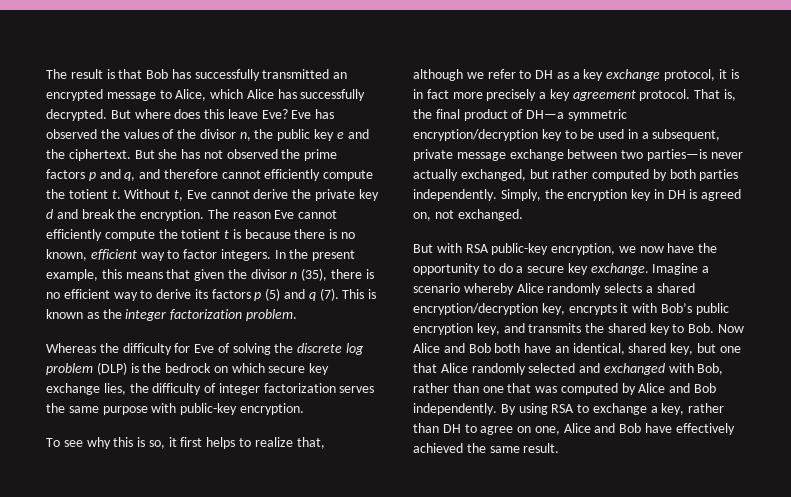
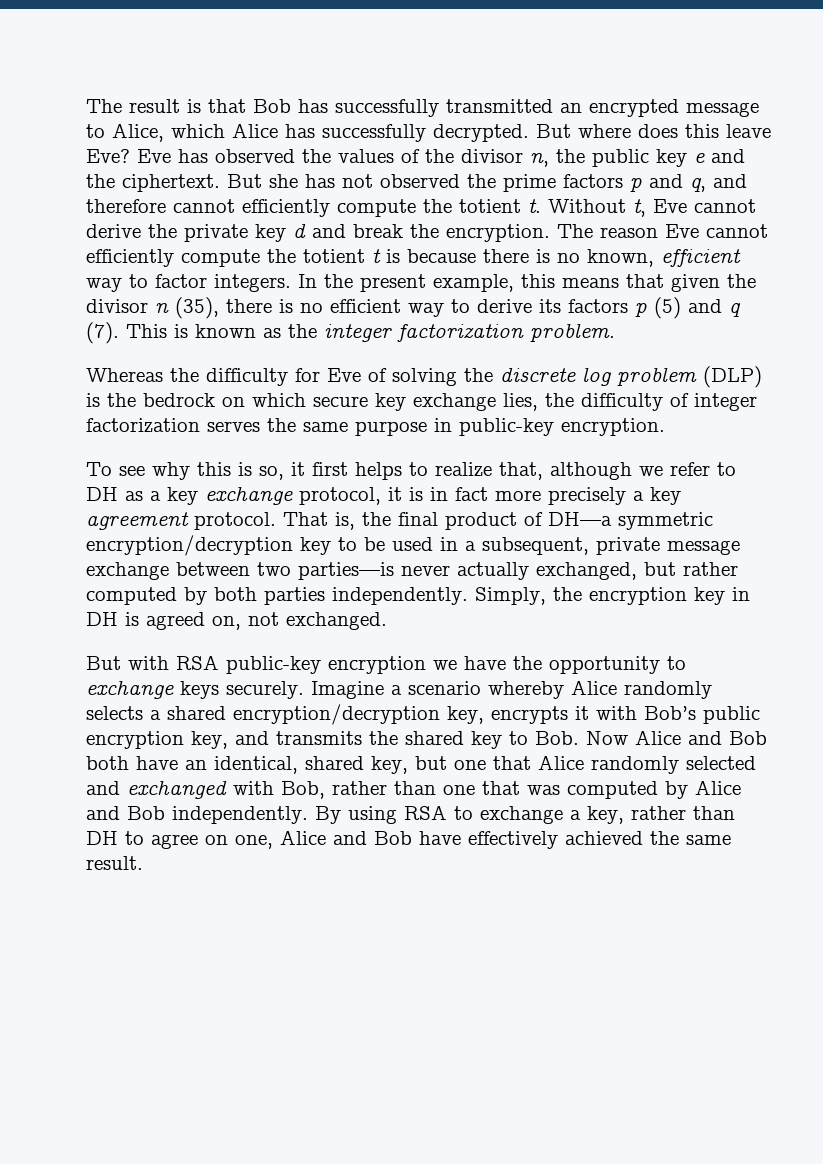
- Whereas the difficulty for Eve of solving the discrete log problem (DLP) is the bedrock on which secure key exchange lies, the difficulty of integer factorization serves the same purpose with public-key encryption.
+ Whereas the difficulty for Eve of solving the discrete log problem (DLP) is the bedrock on which secure key exchange lies, the difficulty of integer factorization serves the same purpose in public-key encryption.
- But with RSA public-key encryption, we now have the opportunity to do a secure key exchange.
+ But with RSA public-key encryption we have the opportunity to exchange keys securely.

